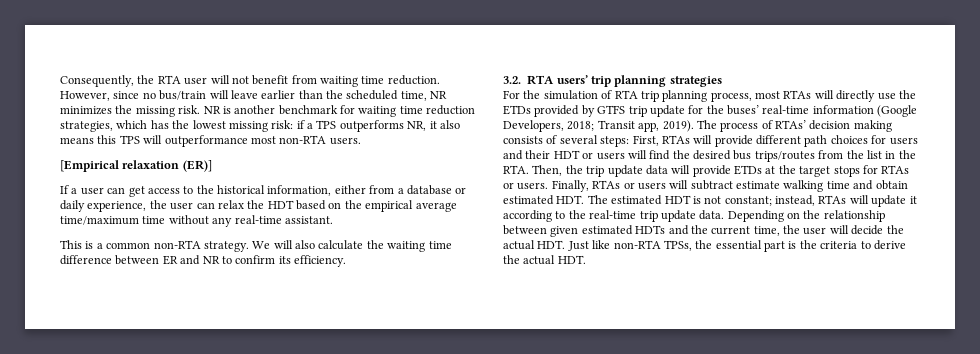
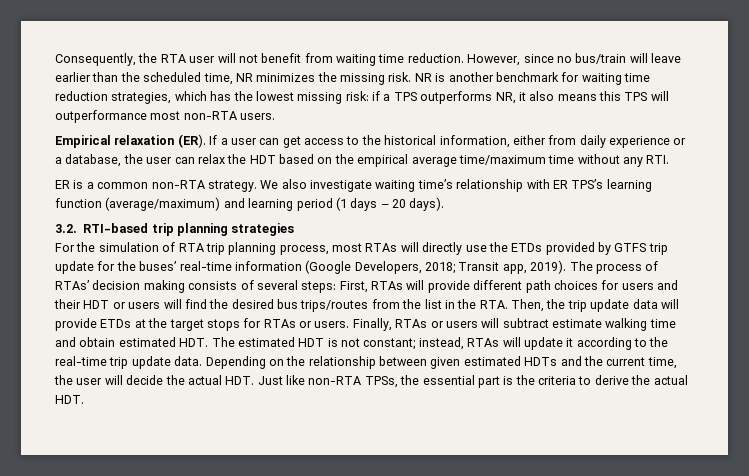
- [Empirical relaxation (ER)]
- If a user can get access to the historical information, either from a database or daily experience, the user can relax the HDT based on the empirical average time/maximum time without any real-time assistant.
- This is a common non-RTA strategy.
+ Empirical relaxation (ER). If a user can get access to the historical information, either from daily experience or a database, the user can relax the HDT based on the empirical average time/maximum time without any RTI.
+ ER is a common non-RTA strategy.
- We will also calculate the waiting time difference between ER and NR to confirm its efficiency.
+ We also investigate waiting time’s relationship with ER TPS’s learning function (average/maximum) and learning period (1 days – 20 days).
- 3.2. RTA users’ trip planning strategies
+ 3.2. RTI-based trip planning strategies

